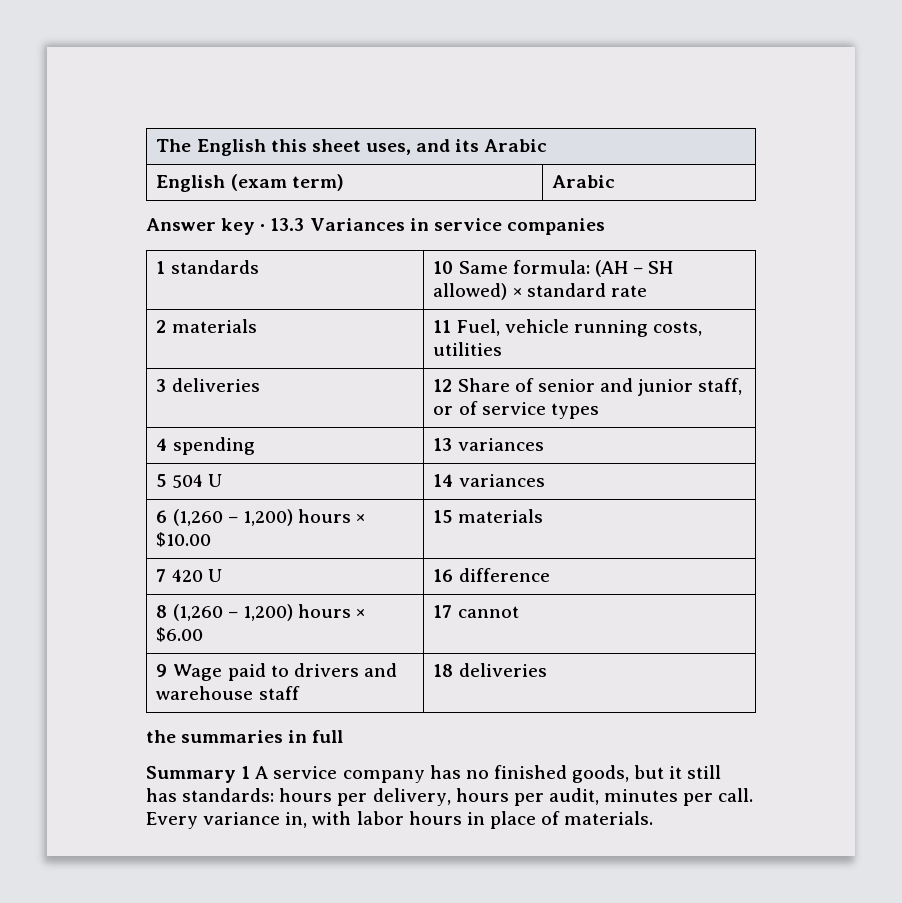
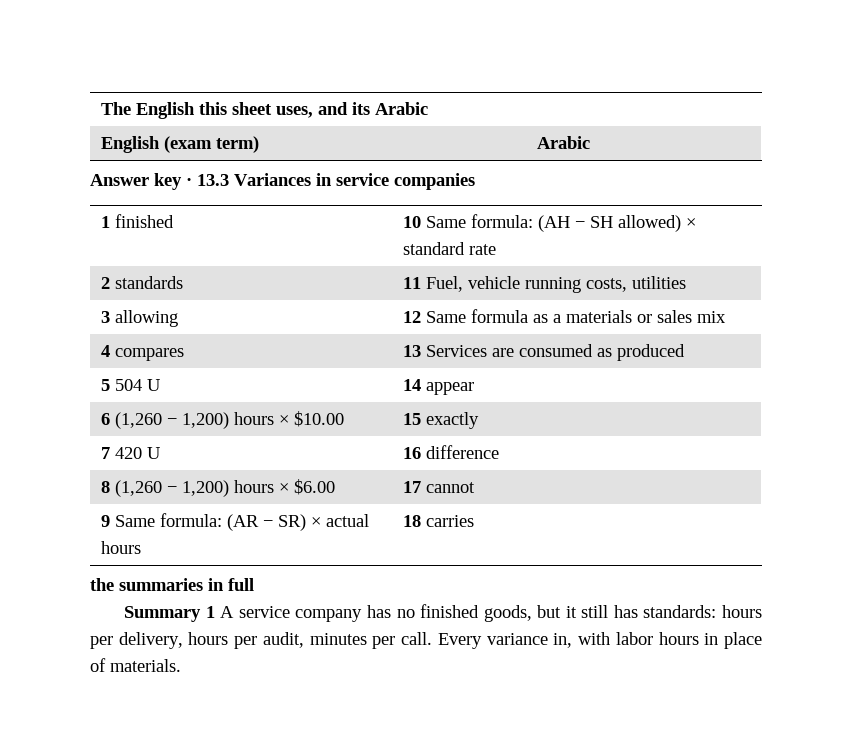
- 1 standards | 10 Same formula: (AH − SH allowed) × standard rate
+ 1 finished | 10 Same formula: (AH − SH allowed) × standard rate
- 2 materials | 11 Fuel, vehicle running costs, utilities
+ 2 standards | 11 Fuel, vehicle running costs, utilities
- 3 deliveries | 12 Share of senior and junior staff, or of service types
+ 3 allowing | 12 Same formula as a materials or sales mix
- 4 spending | 13 variances
+ 4 compares | 13 Services are consumed as produced
- 5 504 U | 14 variances
+ 5 504 U | 14 appear
- 6 (1,260 − 1,200) hours × $10.00 | 15 materials
+ 6 (1,260 − 1,200) hours × $10.00 | 15 exactly
- 9 Wage paid to drivers and warehouse staff | 18 deliveries
+ 9 Same formula: (AR − SR) × actual hours | 18 carries

